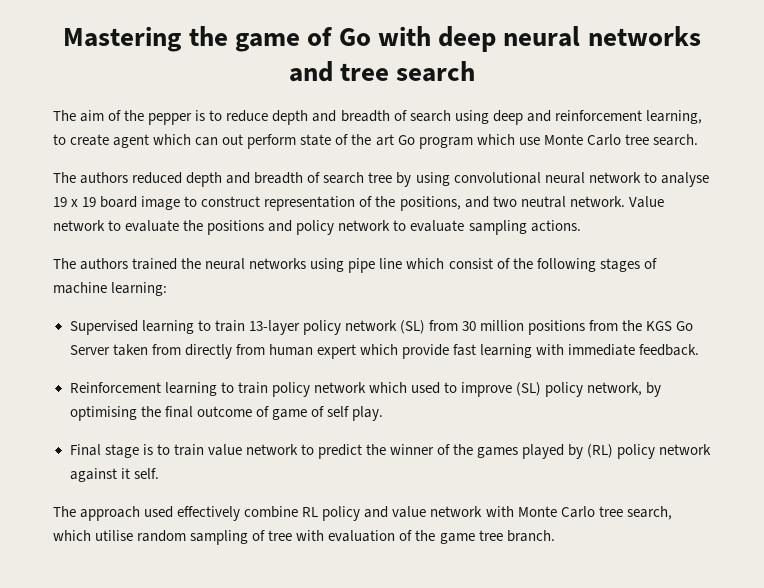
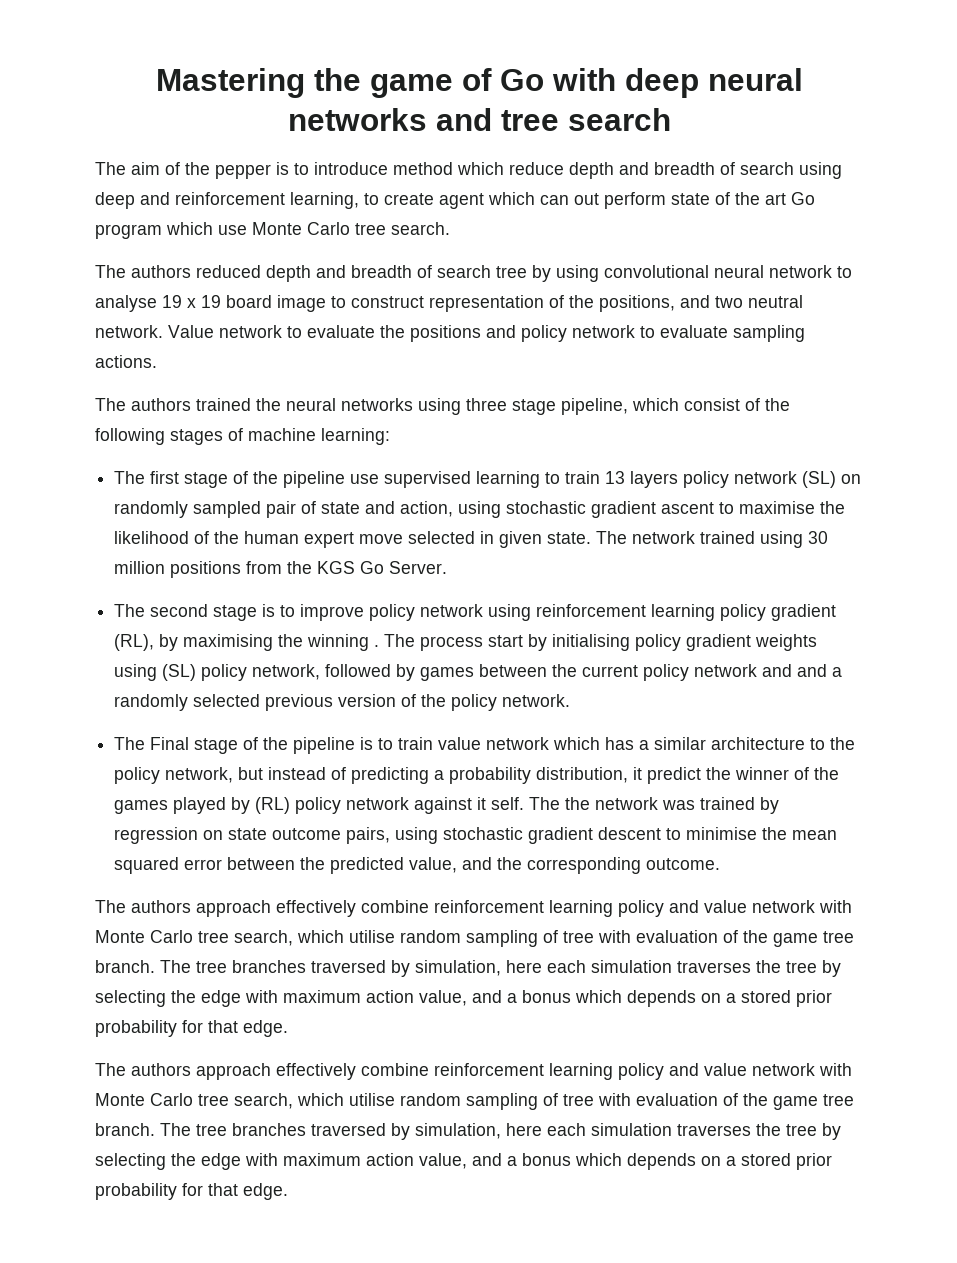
- The aim of the pepper is to reduce depth and breadth of search using deep and reinforcement learning, to create agent which can out perform state of the art Go program which use Monte Carlo tree search.
+ The aim of the pepper is to introduce method which reduce depth and breadth of search using deep and reinforcement learning, to create agent which can out perform state of the art Go program which use Monte Carlo tree search.
- The authors trained the neural networks using pipe line which consist of the following stages of machine learning:
+ The authors trained the neural networks using three stage pipeline, which consist of the following stages of machine learning:
- Supervised learning to train 13-layer policy network (SL) from 30 million positions from the KGS Go Server taken from directly from human expert which provide fast learning with immediate feedback.
- Reinforcement learning to train policy network which used to improve (SL) policy network, by optimising the final outcome of game of self play.
- Final stage is to train value network to predict the winner of the games played by (RL) policy network against it self.
- The approach used effectively combine RL policy and value network with Monte Carlo tree search, which utilise random sampling of tree with evaluation of the game tree branch.
+ The first stage of the pipeline use supervised learning to train 13 layers policy network (SL) on randomly sampled pair of state and action, using stochastic gradient ascent to maximise the likelihood of the human expert move selected in given state. The network trained using 30 million positions from the KGS Go Server.
+ The second stage is to improve policy network using reinforcement learning policy gradient (RL), by maximising the winning . The process start by initialising policy gradient weights using (SL) policy network, followed by games between the current policy network and and a randomly selected previous version of the policy network.
+ The Final stage of the pipeline is to train value network which has a similar architecture to the policy network, but instead of predicting a probability distribution, it predict the winner of the games played by (RL) policy network against it self. The the network was trained by regression on state outcome pairs, using stochastic gradient descent to minimise the mean squared error between the predicted value, and the corresponding outcome.
+ The authors approach effectively combine reinforcement learning policy and value network with Monte Carlo tree search, which utilise random sampling of tree with evaluation of the game tree branch. The tree branches traversed by simulation, here each simulation traverses the tree by selecting the edge with maximum action value, and a bonus which depends on a stored prior probability for that edge.
+ The authors approach effectively combine reinforcement learning policy and value network with Monte Carlo tree search, which utilise random sampling of tree with evaluation of the game tree branch. The tree branches traversed by simulation, here each simulation traverses the tree by selecting the edge with maximum action value, and a bonus which depends on a stored prior probability for that edge.

